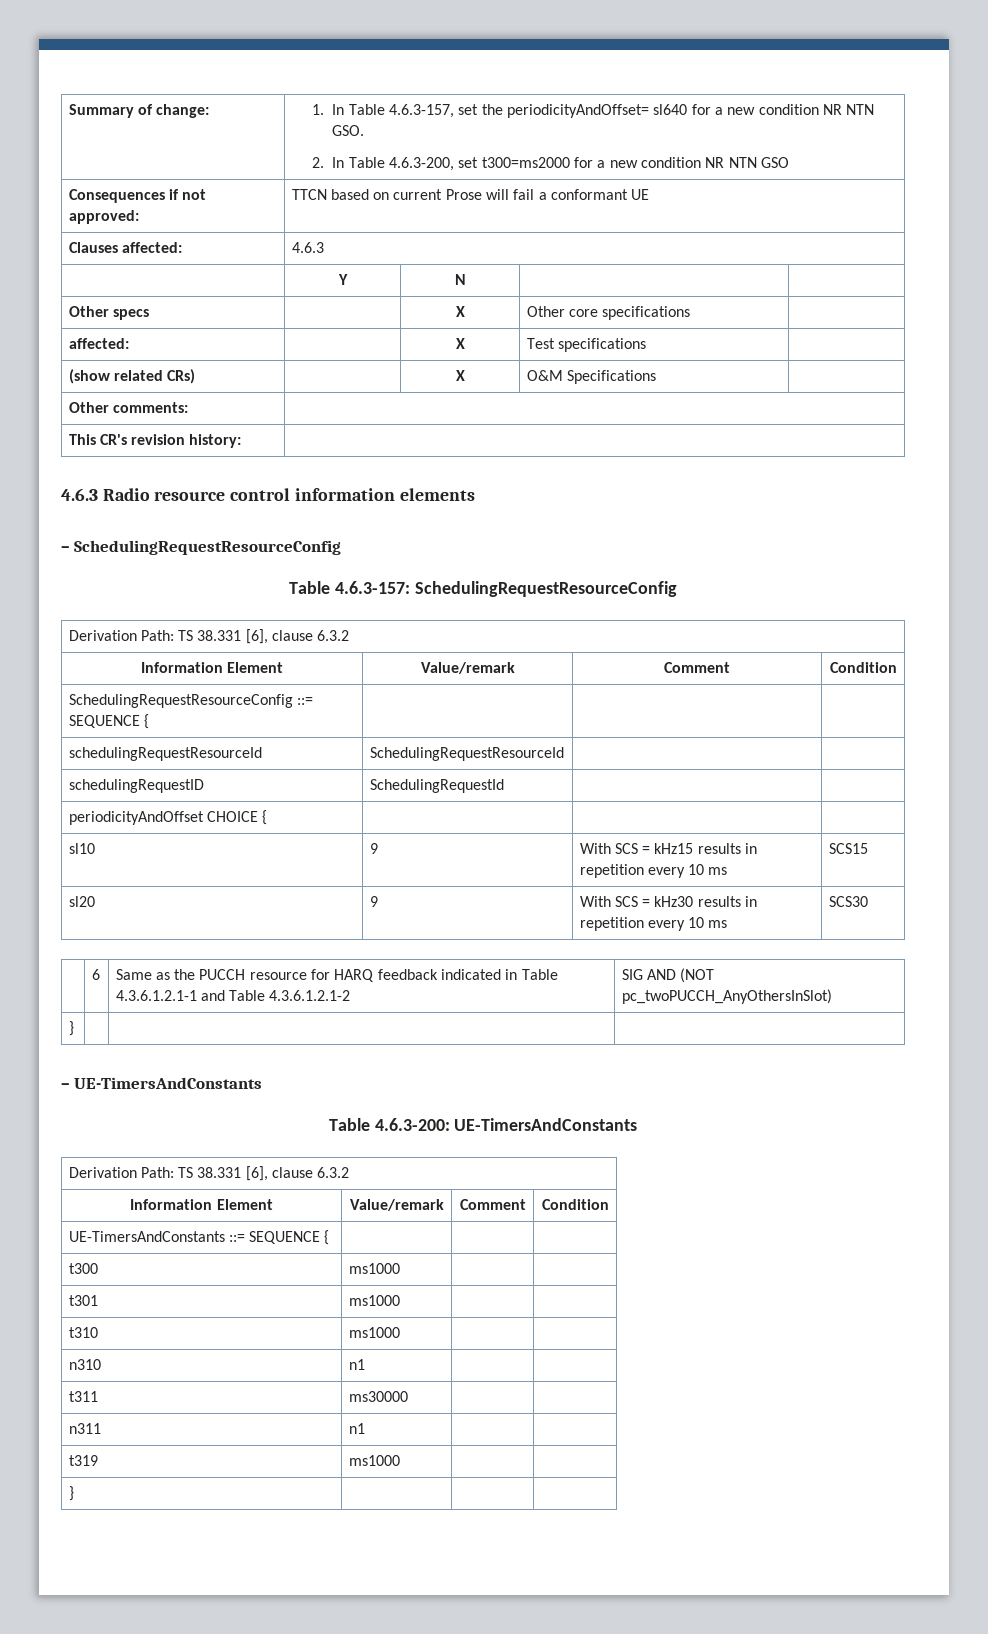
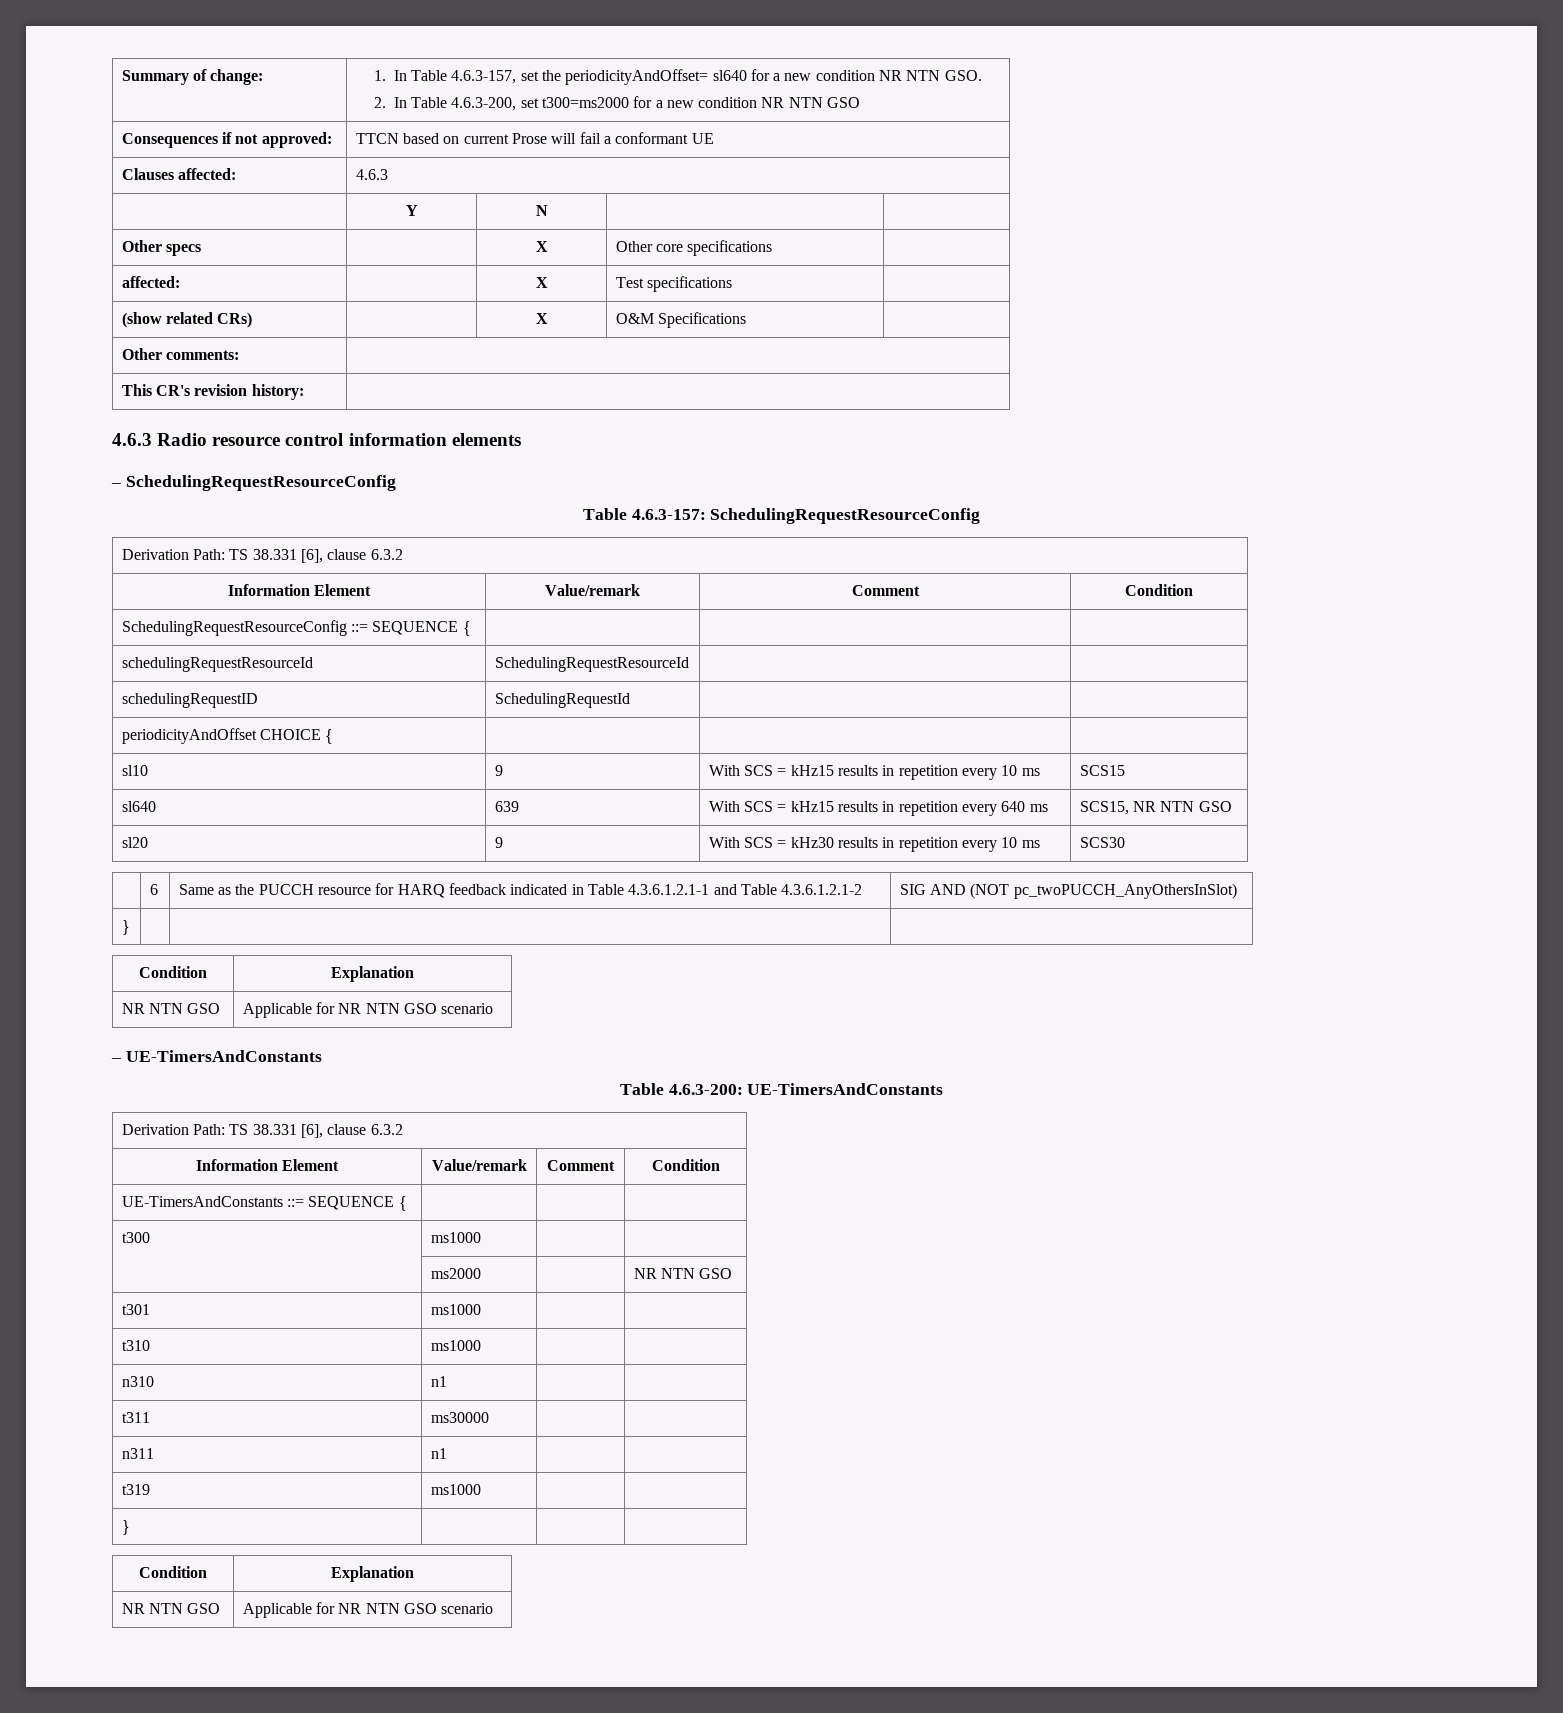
+ sl640 | 639 | With SCS = kHz15 results in repetition every 640 ms | SCS15, NR NTN GSO
  | 6 | Same as the PUCCH resource for HARQ feedback indicated in Table 4.3.6.1.2.1-1 and Table 4.3.6.1.2.1-2 | SIG AND (NOT pc_twoPUCCH_AnyOthersInSlot)
  } | | |
+ Condition | Explanation
+ NR NTN GSO | Applicable for NR NTN GSO scenario
+ | ms2000 | | NR NTN GSO
  t319 | ms1000 | |
  } | | |
+ Condition | Explanation
+ NR NTN GSO | Applicable for NR NTN GSO scenario

